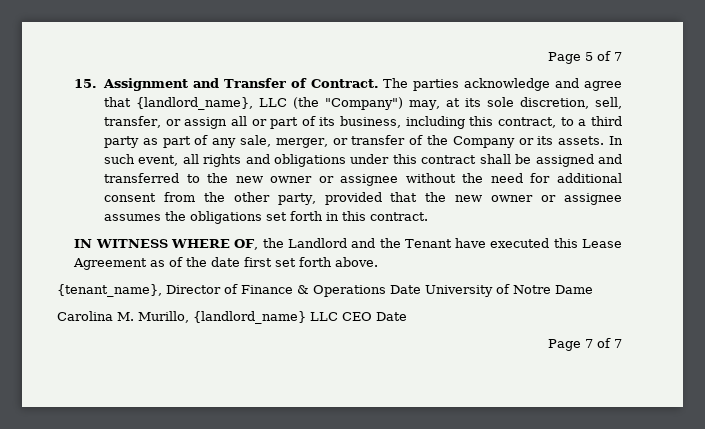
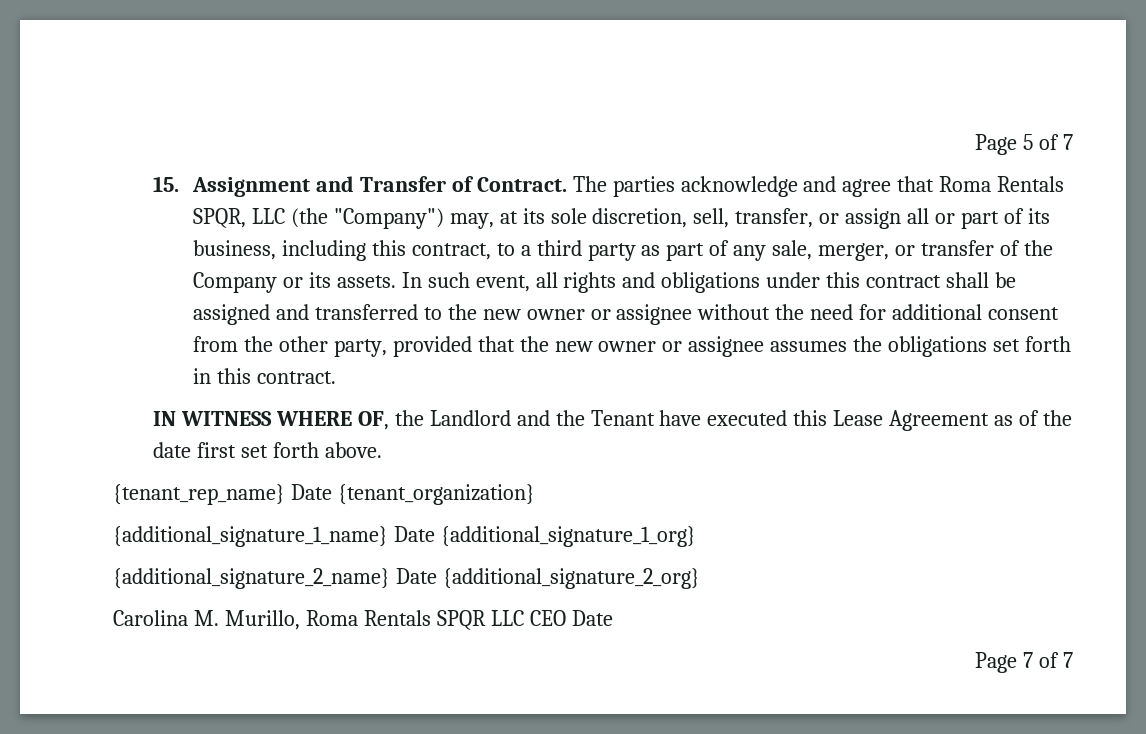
- The parties acknowledge and agree that {landlord_name}, LLC (the "Company") may, at its sole discretion, sell, transfer, or assign all or part of its business, including this contract, to a third party as part of any sale, merger, or transfer of the Company or its assets.
+ The parties acknowledge and agree that Roma Rentals SPQR, LLC (the "Company") may, at its sole discretion, sell, transfer, or assign all or part of its business, including this contract, to a third party as part of any sale, merger, or transfer of the Company or its assets.
- {tenant_name}, Director of Finance & Operations Date University of Notre Dame
+ {tenant_rep_name} Date {tenant_organization}
+ {additional_signature_1_name} Date {additional_signature_1_org}
+ {additional_signature_2_name} Date {additional_signature_2_org}
- Carolina M. Murillo, {landlord_name} LLC CEO Date
+ Carolina M. Murillo, Roma Rentals SPQR LLC CEO Date

